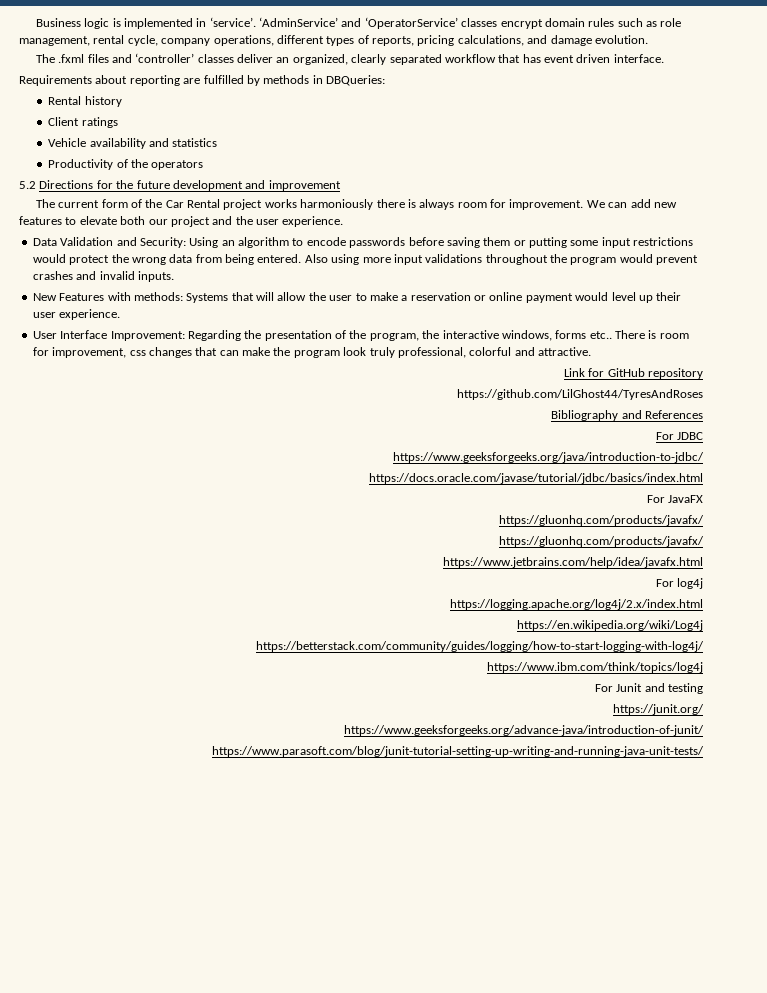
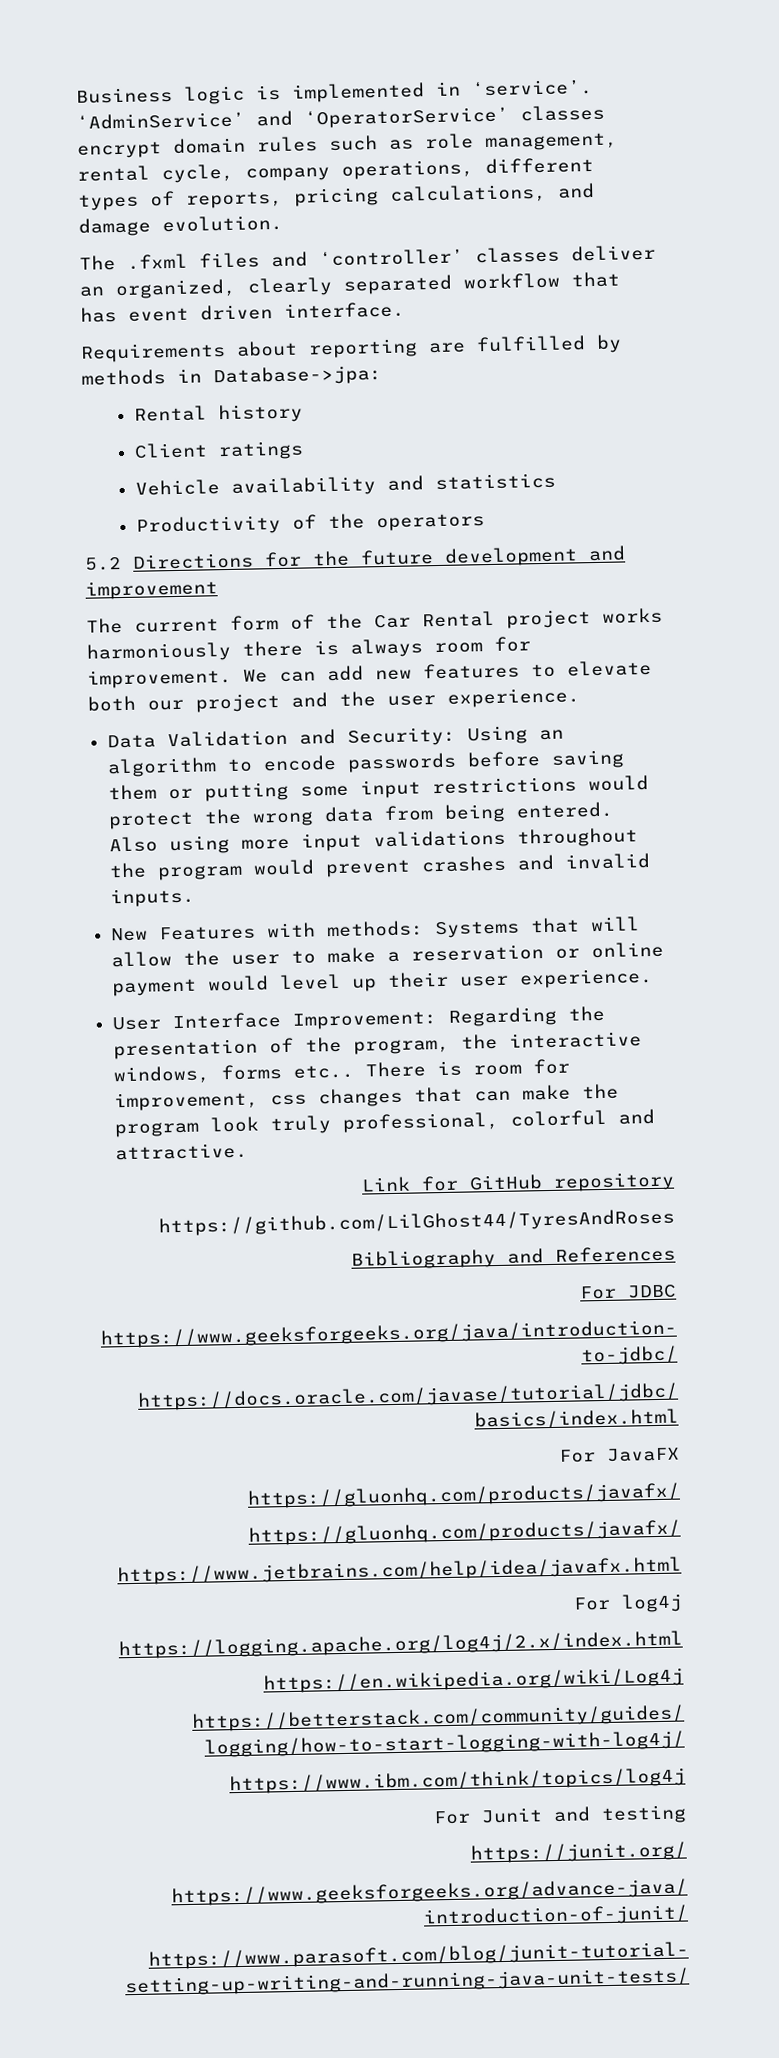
- Requirements about reporting are fulfilled by methods in DBQueries:
+ Requirements about reporting are fulfilled by methods in Database->jpa:

